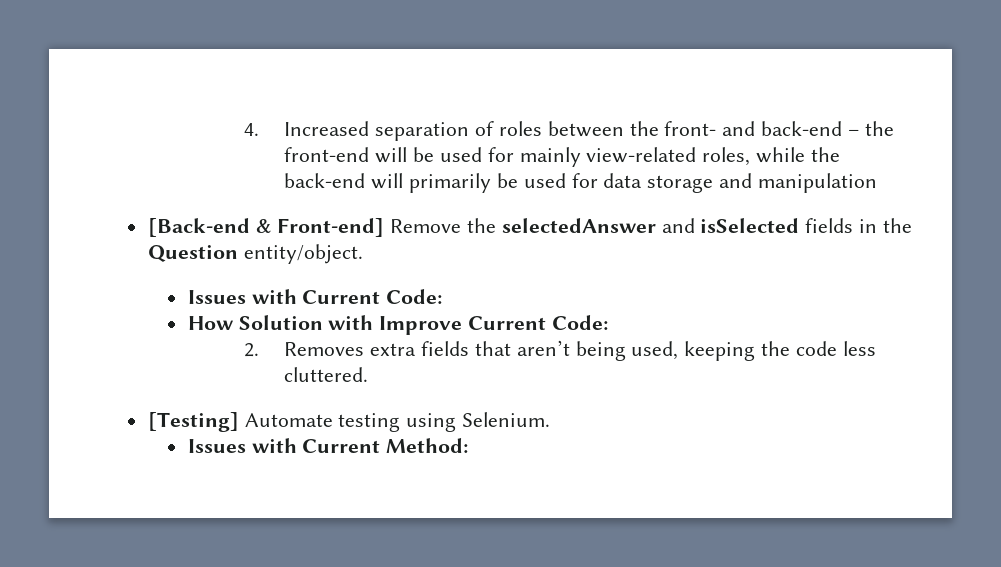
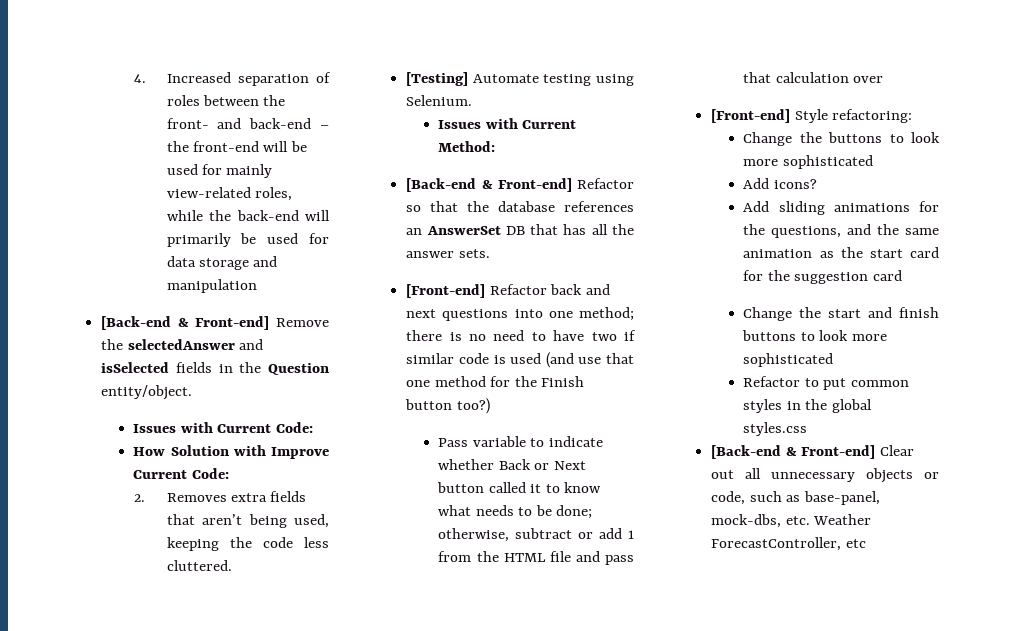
+ [Back-end & Front-end] Refactor so that the database references an AnswerSet DB that has all the answer sets.
+ [Front-end] Refactor back and next questions into one method; there is no need to have two if similar code is used (and use that one method for the Finish button too?)
+ Pass variable to indicate whether Back or Next button called it to know what needs to be done; otherwise, subtract or add 1 from the HTML file and pass that calculation over
+ [Front-end] Style refactoring:
+ Change the buttons to look more sophisticated
+ Add icons?
+ Add sliding animations for the questions, and the same animation as the start card for the suggestion card
+ Change the start and finish buttons to look more sophisticated
+ Refactor to put common styles in the global styles.css
+ [Back-end & Front-end] Clear out all unnecessary objects or code, such as base-panel, mock-dbs, etc. Weather ForecastController, etc

